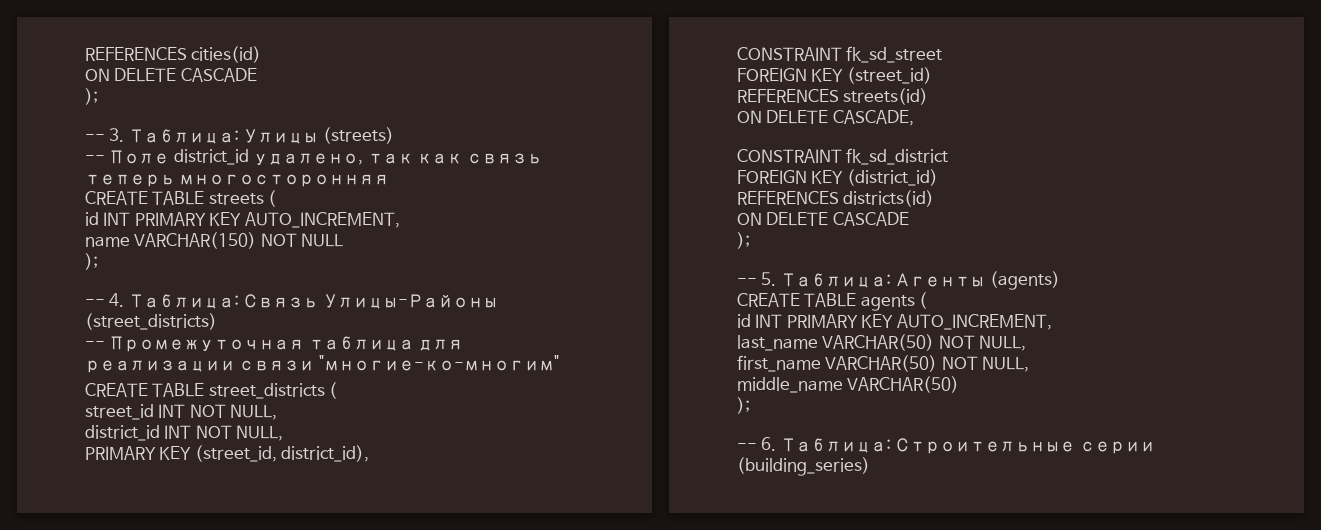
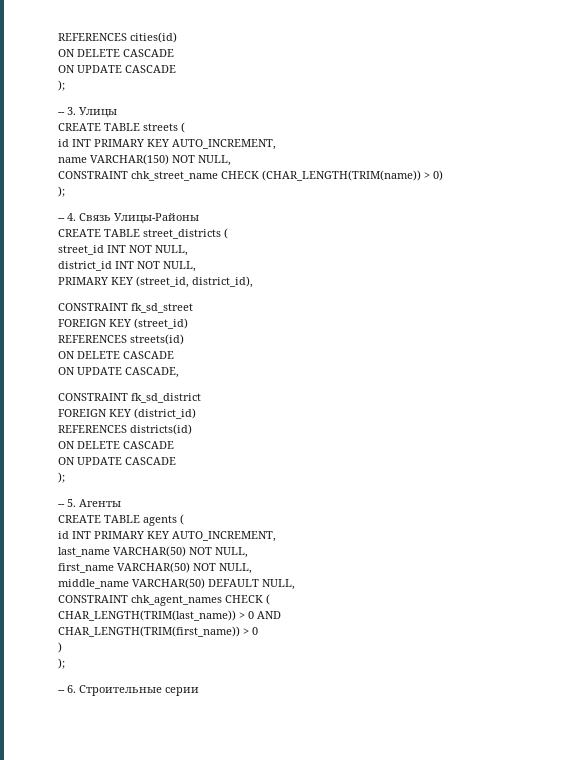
  REFERENCES cities(id)
  ON DELETE CASCADE
+ ON UPDATE CASCADE
- -- 3. Таблица: Улицы (streets)
- -- Поле district_id удалено, так как связь теперь многосторонняя
+ -- 3. Улицы
- name VARCHAR(150) NOT NULL
+ name VARCHAR(150) NOT NULL,
+ CONSTRAINT chk_street_name CHECK (CHAR_LENGTH(TRIM(name)) > 0)
- -- 4. Таблица: Связь Улицы-Районы (street_districts)
- -- Промежуточная таблица для реализации связи "многие-ко-многим"
+ -- 4. Связь Улицы-Районы
  REFERENCES streets(id)
- ON DELETE CASCADE,
+ ON DELETE CASCADE
+ ON UPDATE CASCADE,
  REFERENCES districts(id)
  ON DELETE CASCADE
+ ON UPDATE CASCADE
- -- 5. Таблица: Агенты (agents)
+ -- 5. Агенты
- middle_name VARCHAR(50)
+ middle_name VARCHAR(50) DEFAULT NULL,
+ CONSTRAINT chk_agent_names CHECK (
+ CHAR_LENGTH(TRIM(last_name)) > 0 AND
+ CHAR_LENGTH(TRIM(first_name)) > 0
+ )
- -- 6. Таблица: Строительные серии (building_series)
+ -- 6. Строительные серии

